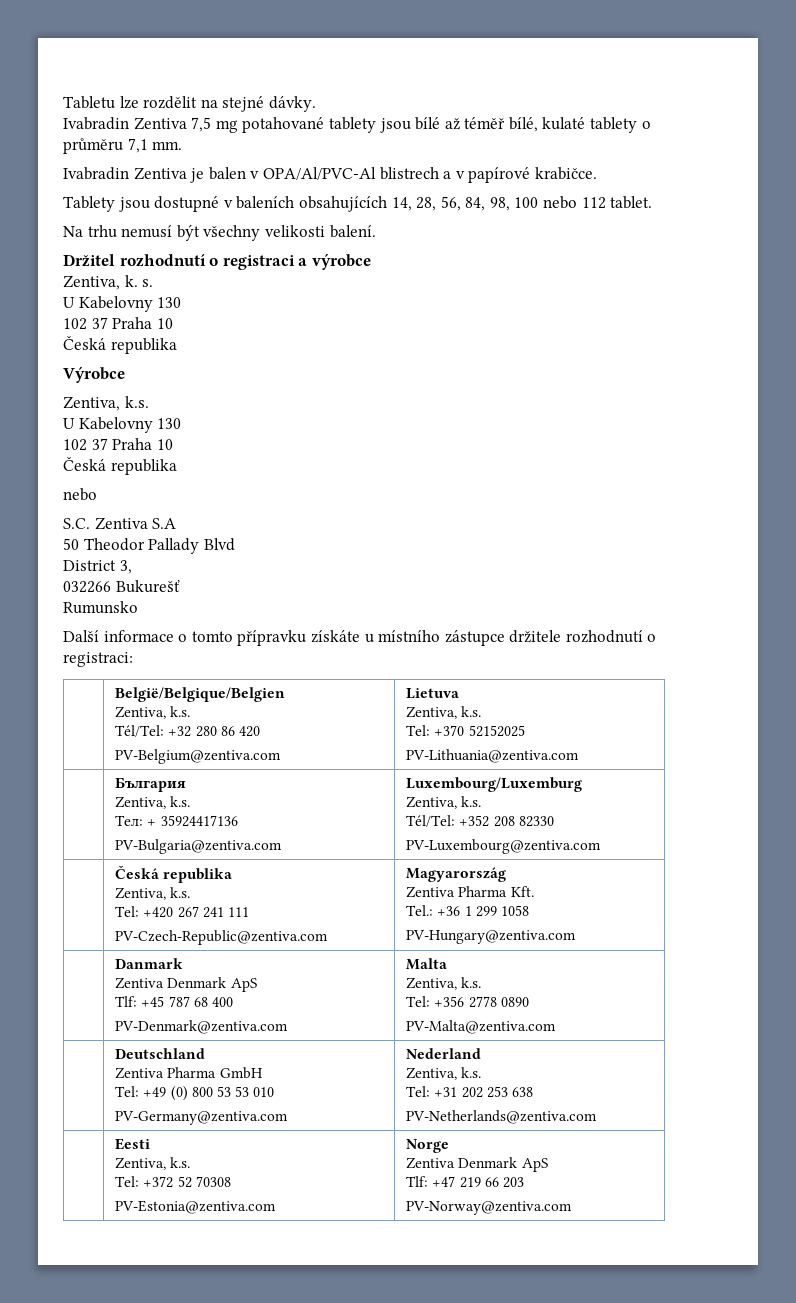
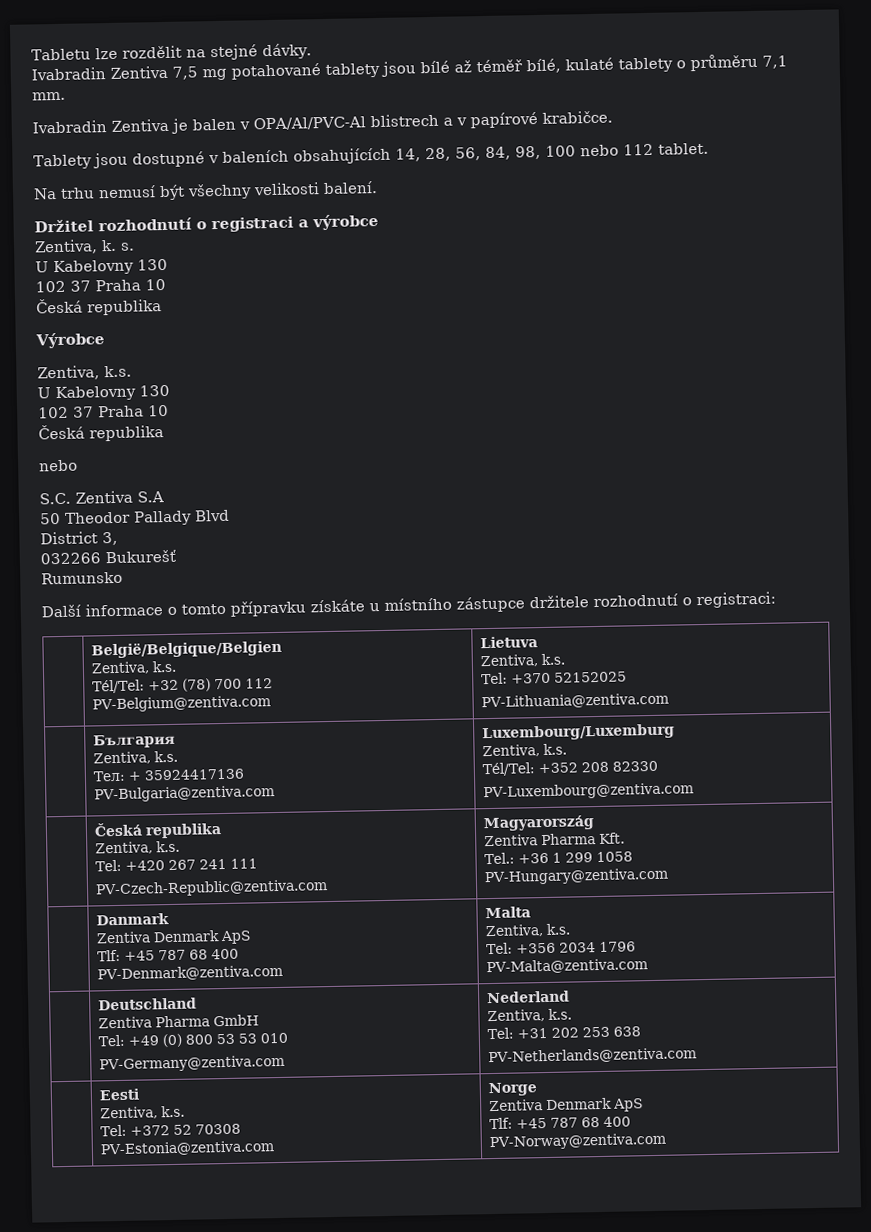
  | België/Belgique/Belgien
  Zentiva, k.s.
- Tél/Tel: +32 280 86 420
+ Tél/Tel: +32 (78) 700 112
  | Danmark
  Zentiva Denmark ApS
  Tlf: +45 787 68 400
  PV-Denmark@zentiva.com | Malta
  Zentiva, k.s.
- Tel: +356 2778 0890
+ Tel: +356 2034 1796
  | Eesti
  Zentiva, k.s.
  Tel: +372 52 70308
  PV-Estonia@zentiva.com | Norge
  Zentiva Denmark ApS
- Tlf: +47 219 66 203
+ Tlf: +45 787 68 400

